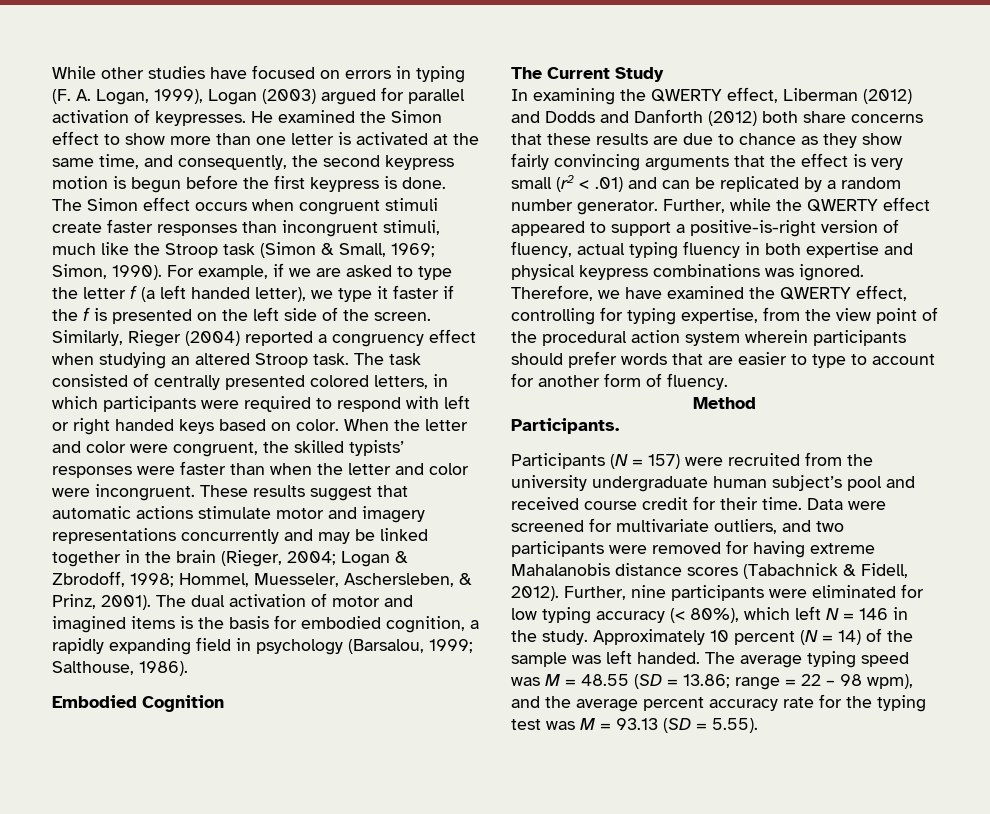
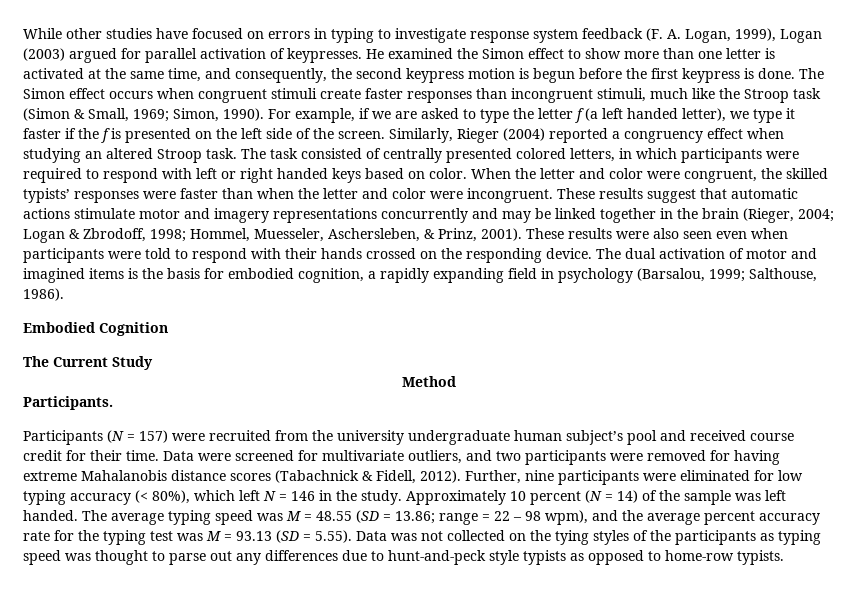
- While other studies have focused on errors in typing (F. A. Logan, 1999), Logan (2003) argued for parallel activation of keypresses.
+ While other studies have focused on errors in typing to investigate response system feedback (F. A. Logan, 1999), Logan (2003) argued for parallel activation of keypresses.
+ These results were also seen even when participants were told to respond with their hands crossed on the responding device.
- In examining the QWERTY effect, Liberman (2012) and Dodds and Danforth (2012) both share concerns that these results are due to chance as they show fairly convincing arguments that the effect is very small (r2 < .01) and can be replicated by a random number generator. Further, while the QWERTY effect appeared to support a positive-is-right version of fluency, actual typing fluency in both expertise and physical keypress combinations was ignored. Therefore, we have examined the QWERTY effect, controlling for typing expertise, from the view point of the procedural action system wherein participants should prefer words that are easier to type to account for another form of fluency.
- The average typing speed was M = 48.55 (SD = 13.86; range = 22 – 98 wpm), and the average percent accuracy rate for the typing test was M = 93.13 (SD = 5.55).
+ The average typing speed was M = 48.55 (SD = 13.86; range = 22 – 98 wpm), and the average percent accuracy rate for the typing test was M = 93.13 (SD = 5.55). Data was not collected on the tying styles of the participants as typing speed was thought to parse out any differences due to hunt-and-peck style typists as opposed to home-row typists.

